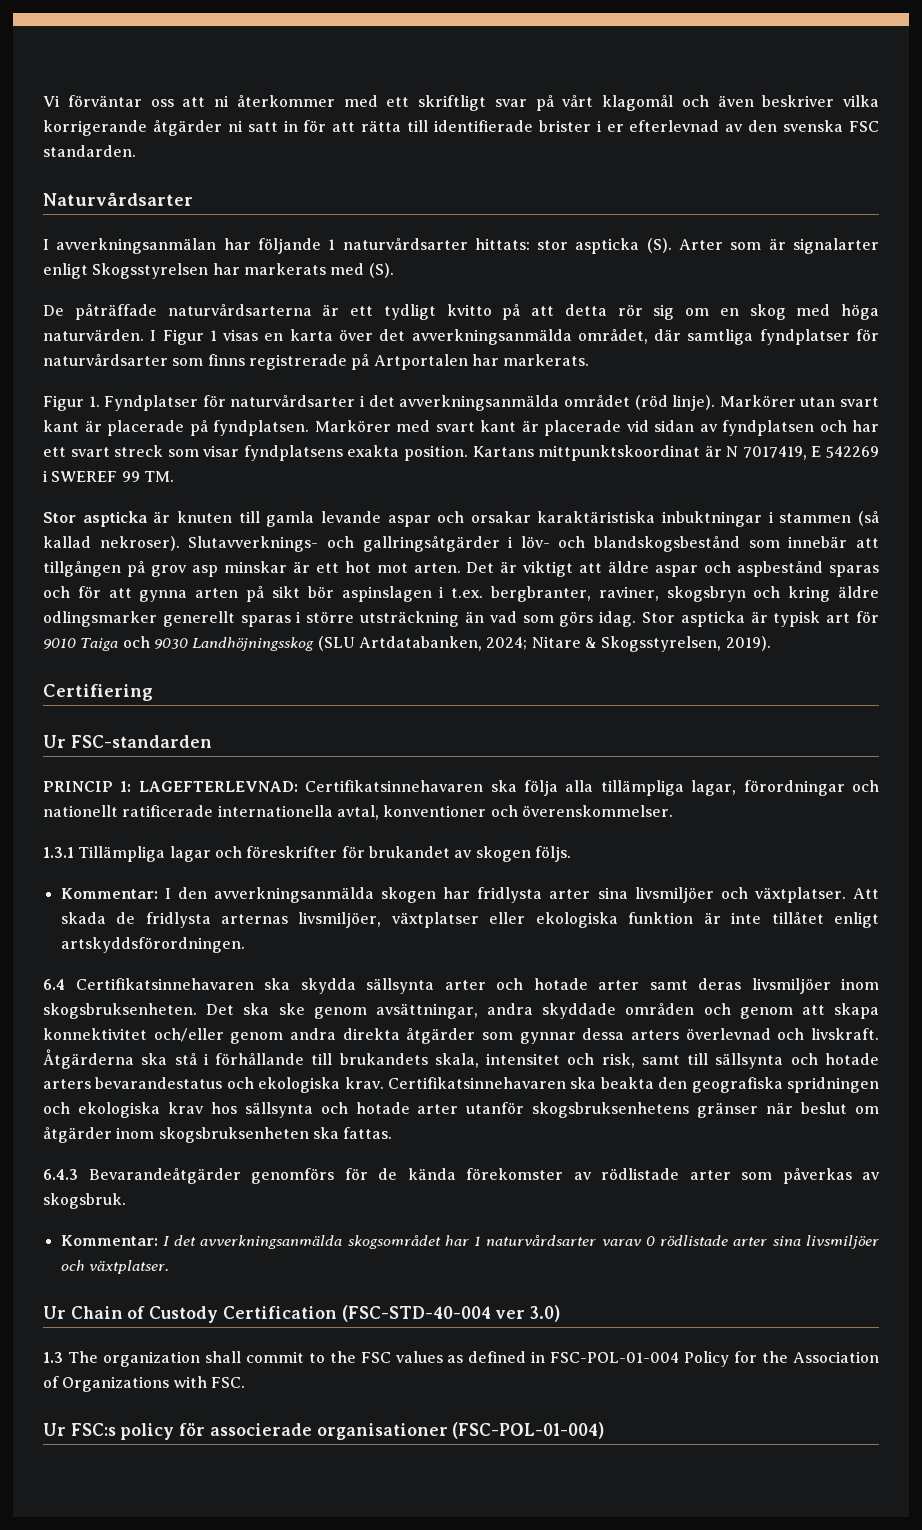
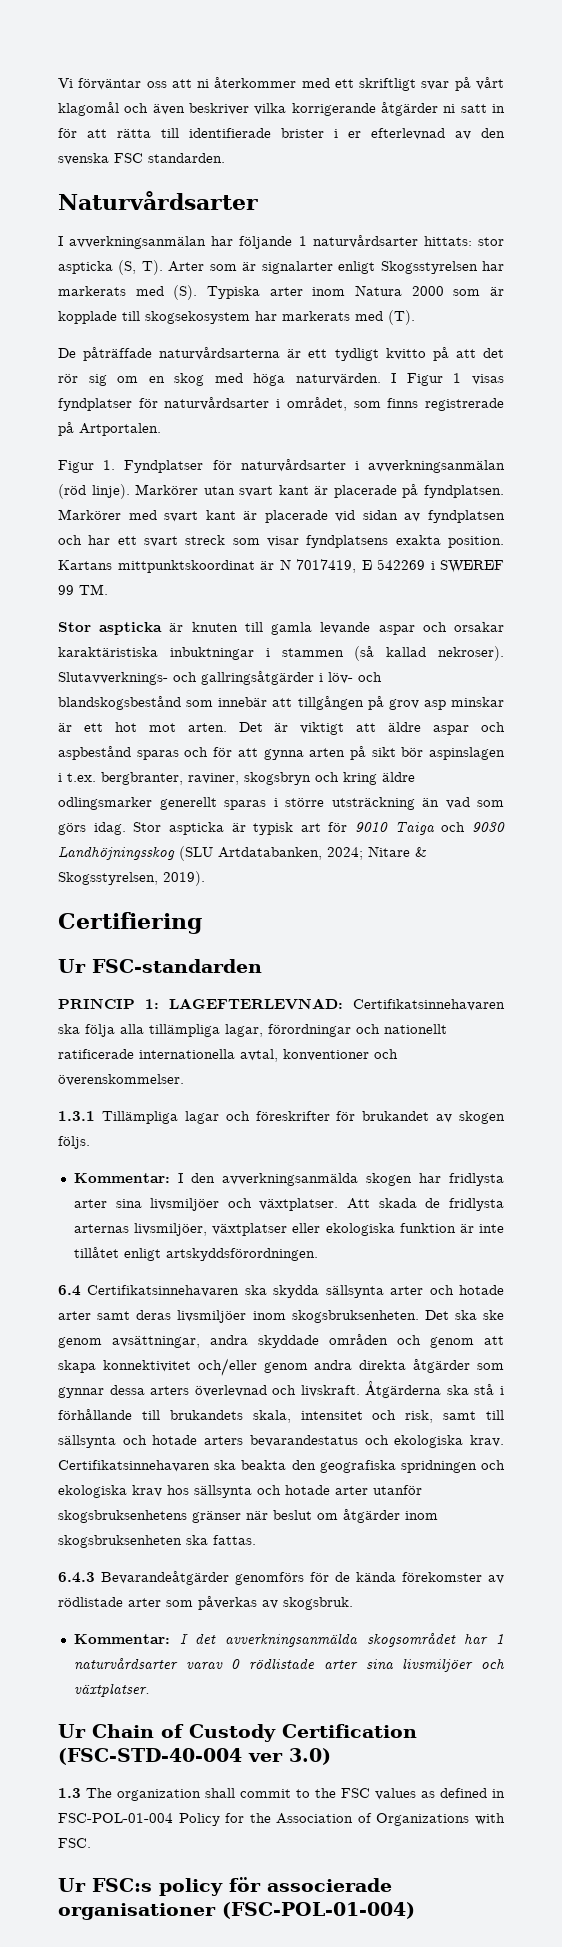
- I avverkningsanmälan har följande 1 naturvårdsarter hittats: stor aspticka (S). Arter som är signalarter enligt Skogsstyrelsen har markerats med (S).
+ I avverkningsanmälan har följande 1 naturvårdsarter hittats: stor aspticka (S, T). Arter som är signalarter enligt Skogsstyrelsen har markerats med (S). Typiska arter inom Natura 2000 som är kopplade till skogsekosystem har markerats med (T).
- De påträffade naturvårdsarterna är ett tydligt kvitto på att detta rör sig om en skog med höga naturvärden.
+ De påträffade naturvårdsarterna är ett tydligt kvitto på att det rör sig om en skog med höga naturvärden.
- I Figur 1 visas en karta över det avverkningsanmälda området, där samtliga fyndplatser för naturvårdsarter som finns registrerade på Artportalen har markerats.
+ I Figur 1 visas fyndplatser för naturvårdsarter i området, som finns registrerade på Artportalen.
- Figur 1. Fyndplatser för naturvårdsarter i det avverkningsanmälda området (röd linje).
+ Figur 1. Fyndplatser för naturvårdsarter i avverkningsanmälan (röd linje).

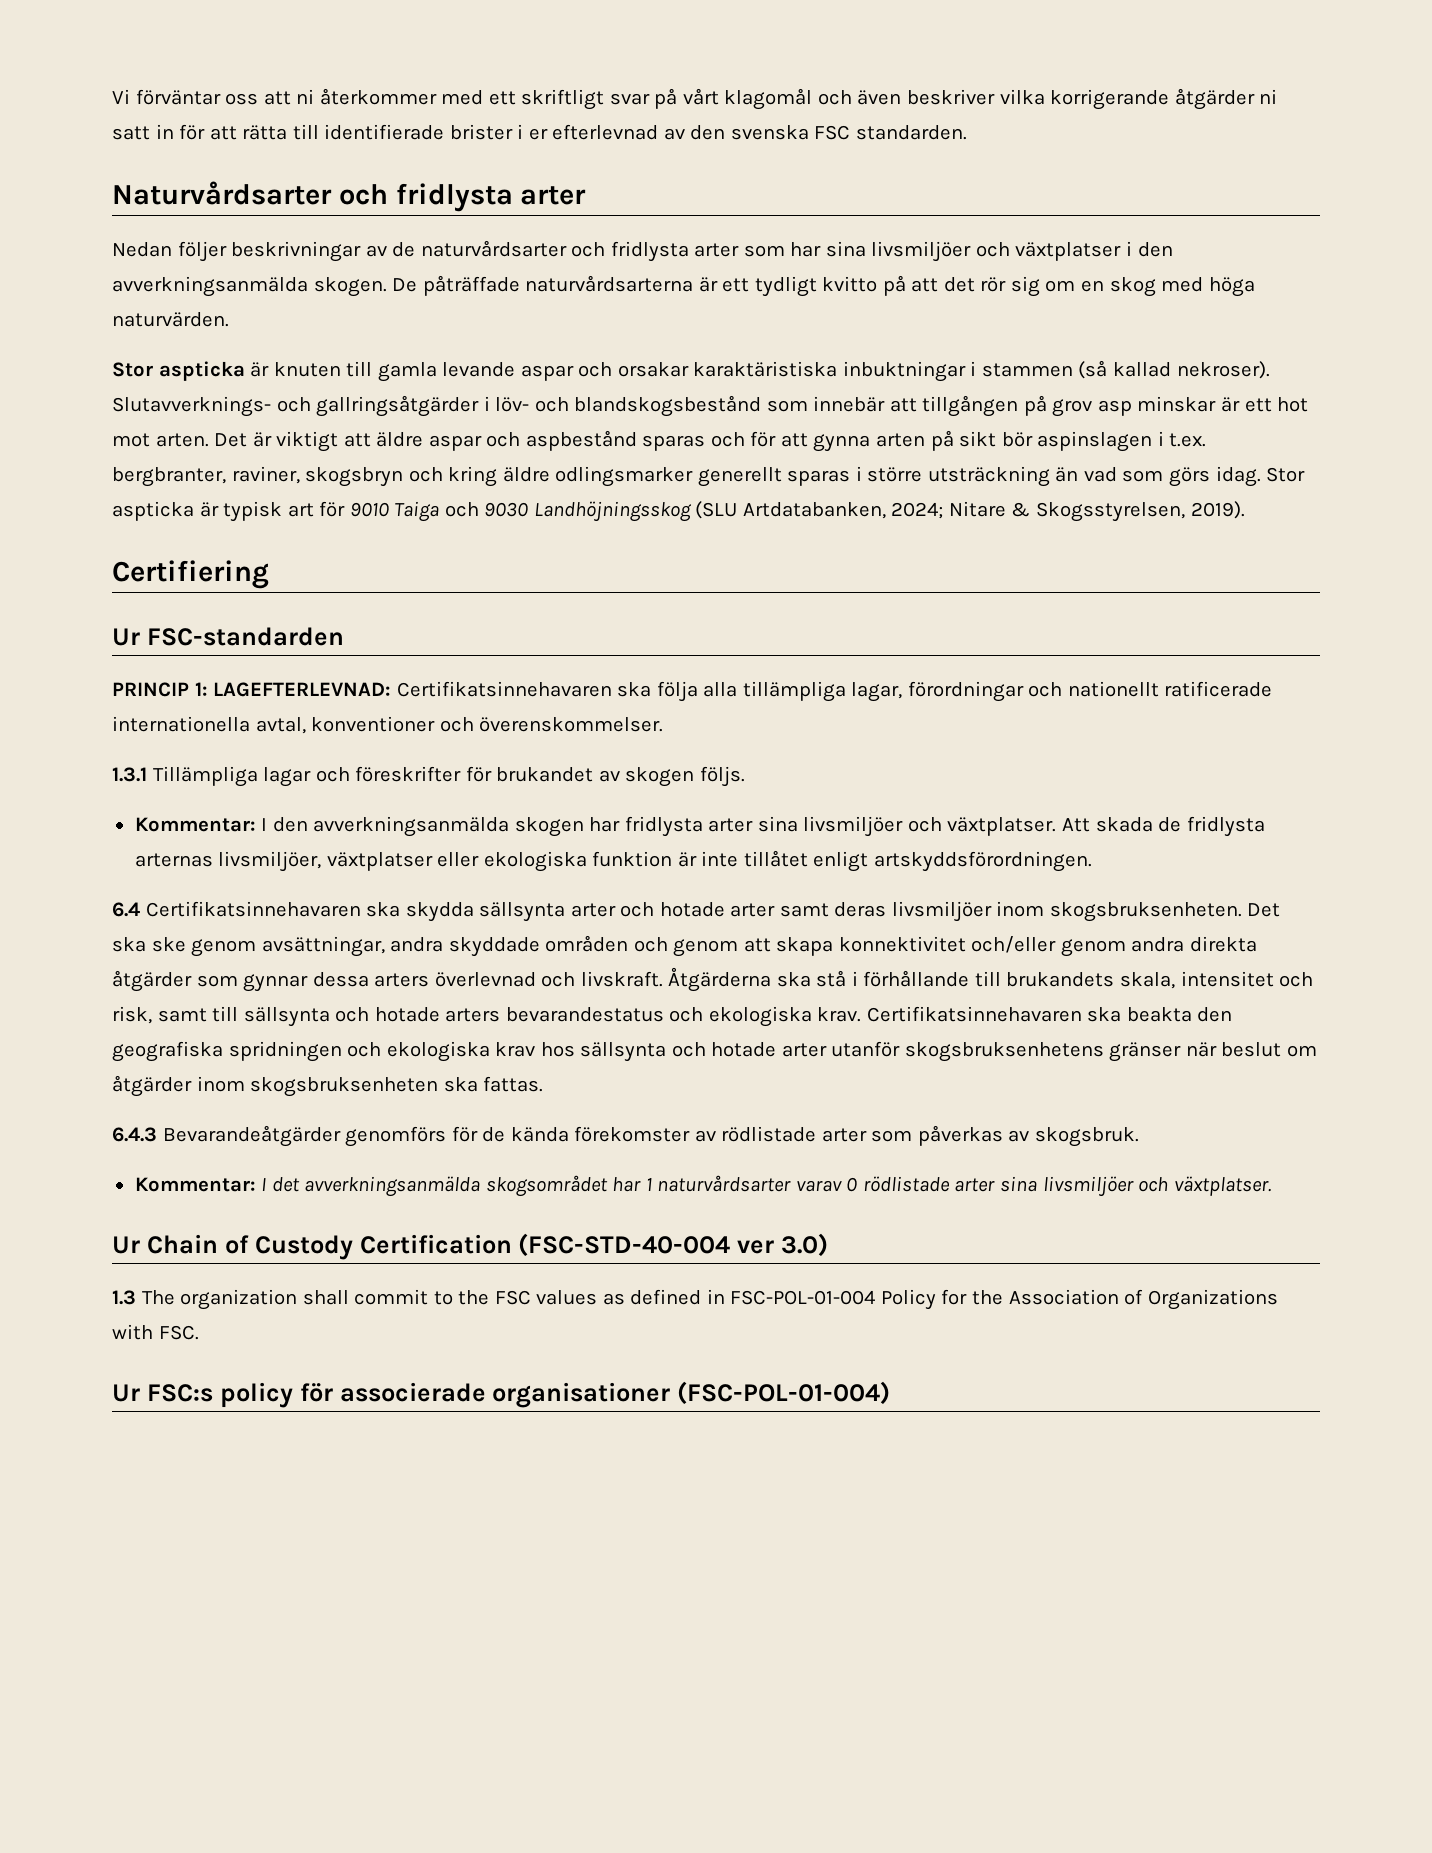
- Naturvårdsarter
- I avverkningsanmälan har följande 1 naturvårdsarter hittats: stor aspticka (S, T). Arter som är signalarter enligt Skogsstyrelsen har markerats med (S). Typiska arter inom Natura 2000 som är kopplade till skogsekosystem har markerats med (T).
- De påträffade naturvårdsarterna är ett tydligt kvitto på att det rör sig om en skog med höga naturvärden. I Figur 1 visas fyndplatser för naturvårdsarter i området, som finns registrerade på Artportalen.
- Figur 1. Fyndplatser för naturvårdsarter i avverkningsanmälan (röd linje). Markörer utan svart kant är placerade på fyndplatsen. Markörer med svart kant är placerade vid sidan av fyndplatsen och har ett svart streck som visar fyndplatsens exakta position. Kartans mittpunktskoordinat är N 7017419, E 542269 i SWEREF 99 TM.
+ Naturvårdsarter och fridlysta arter
+ Nedan följer beskrivningar av de naturvårdsarter och fridlysta arter som har sina livsmiljöer och växtplatser i den avverkningsanmälda skogen. De påträffade naturvårdsarterna är ett tydligt kvitto på att det rör sig om en skog med höga naturvärden.

